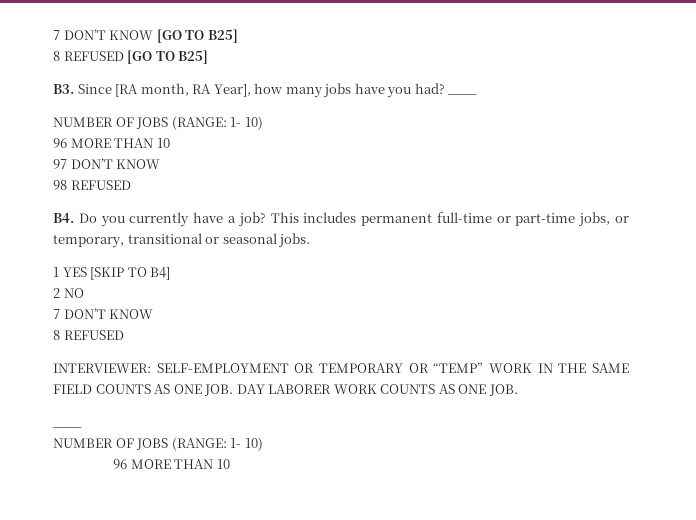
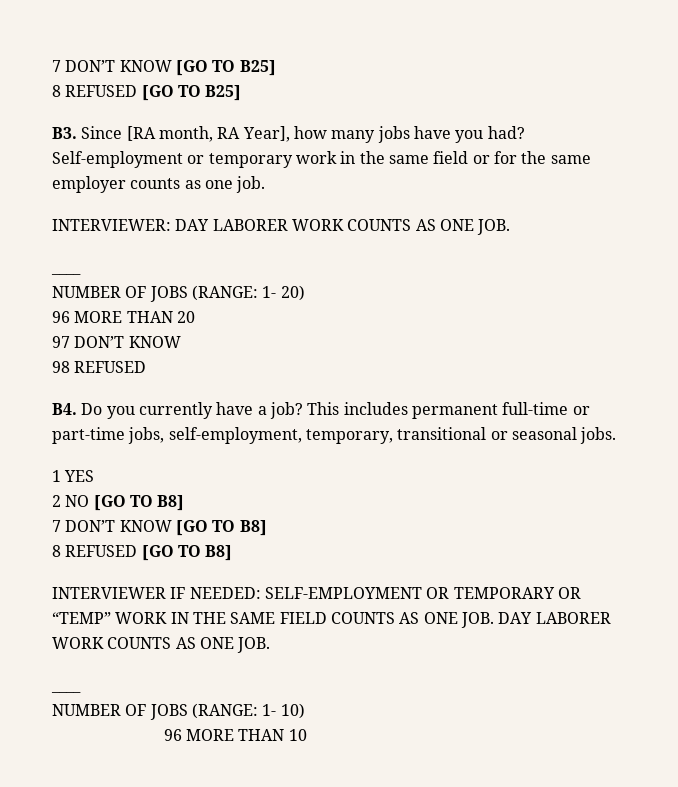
- B3. Since [RA month, RA Year], how many jobs have you had? ____
- NUMBER OF JOBS (RANGE: 1- 10)
- 96 MORE THAN 10
+ B3. Since [RA month, RA Year], how many jobs have you had? Self-employment or temporary work in the same field or for the same employer counts as one job.
+ INTERVIEWER: DAY LABORER WORK COUNTS AS ONE JOB.
+ ____
+ NUMBER OF JOBS (RANGE: 1- 20)
+ 96 MORE THAN 20
- This includes permanent full-time or part-time jobs, or temporary, transitional or seasonal jobs.
+ This includes permanent full-time or part-time jobs, self-employment, temporary, transitional or seasonal jobs.
- 1 YES [SKIP TO B4]
+ 1 YES
- 2 NO
- 7 DON’T KNOW
- 8 REFUSED
- INTERVIEWER: SELF-EMPLOYMENT OR TEMPORARY OR “TEMP” WORK IN THE SAME FIELD COUNTS AS ONE JOB. DAY LABORER WORK COUNTS AS ONE JOB.
+ 2 NO [GO TO B8]
+ 7 DON’T KNOW [GO TO B8]
+ 8 REFUSED [GO TO B8]
+ INTERVIEWER IF NEEDED: SELF-EMPLOYMENT OR TEMPORARY OR “TEMP” WORK IN THE SAME FIELD COUNTS AS ONE JOB. DAY LABORER WORK COUNTS AS ONE JOB.

